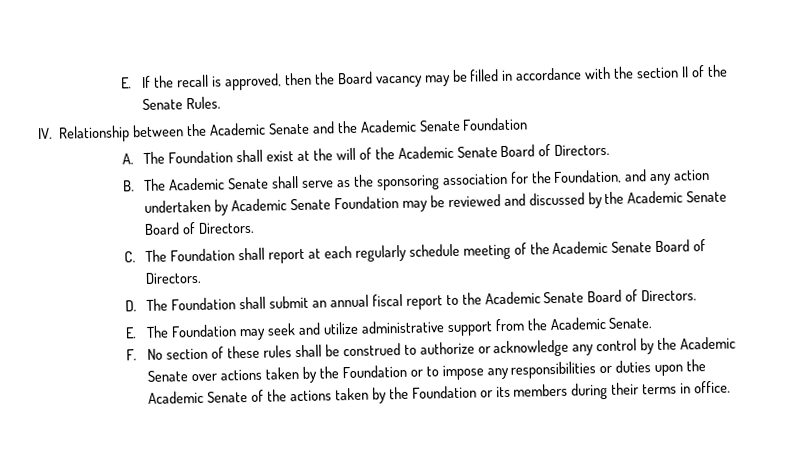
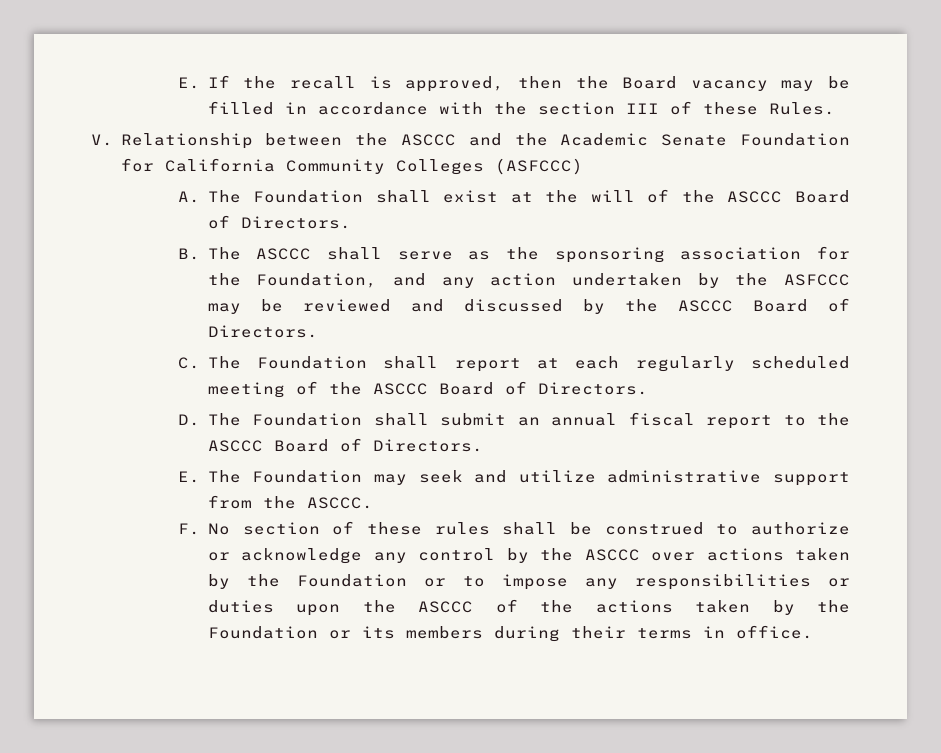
- E. If the recall is approved, then the Board vacancy may be filled in accordance with the section II of the Senate Rules.
+ E. If the recall is approved, then the Board vacancy may be filled in accordance with the section III of these Rules.
- IV. Relationship between the Academic Senate and the Academic Senate Foundation
+ V. Relationship between the ASCCC and the Academic Senate Foundation for California Community Colleges (ASFCCC)
- A. The Foundation shall exist at the will of the Academic Senate Board of Directors.
+ A. The Foundation shall exist at the will of the ASCCC Board of Directors.
- B. The Academic Senate shall serve as the sponsoring association for the Foundation, and any action undertaken by Academic Senate Foundation may be reviewed and discussed by the Academic Senate Board of Directors.
+ B. The ASCCC shall serve as the sponsoring association for the Foundation, and any action undertaken by the ASFCCC may be reviewed and discussed by the ASCCC Board of Directors.
- C. The Foundation shall report at each regularly schedule meeting of the Academic Senate Board of Directors.
+ C. The Foundation shall report at each regularly scheduled meeting of the ASCCC Board of Directors.
- D. The Foundation shall submit an annual fiscal report to the Academic Senate Board of Directors.
+ D. The Foundation shall submit an annual fiscal report to the ASCCC Board of Directors.
- E. The Foundation may seek and utilize administrative support from the Academic Senate.
+ E. The Foundation may seek and utilize administrative support from the ASCCC.
- F. No section of these rules shall be construed to authorize or acknowledge any control by the Academic Senate over actions taken by the Foundation or to impose any responsibilities or duties upon the Academic Senate of the actions taken by the Foundation or its members during their terms in office.
+ F. No section of these rules shall be construed to authorize or acknowledge any control by the ASCCC over actions taken by the Foundation or to impose any responsibilities or duties upon the ASCCC of the actions taken by the Foundation or its members during their terms in office.

